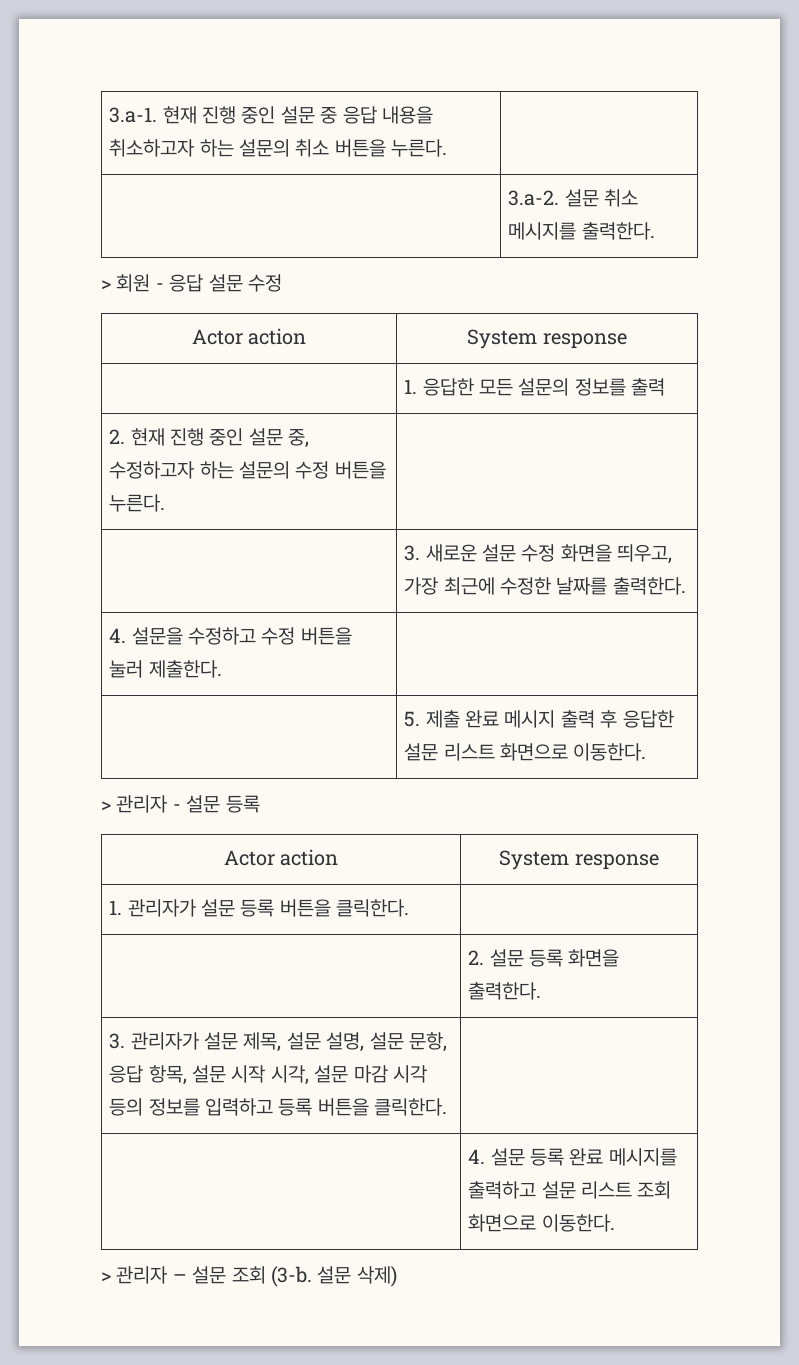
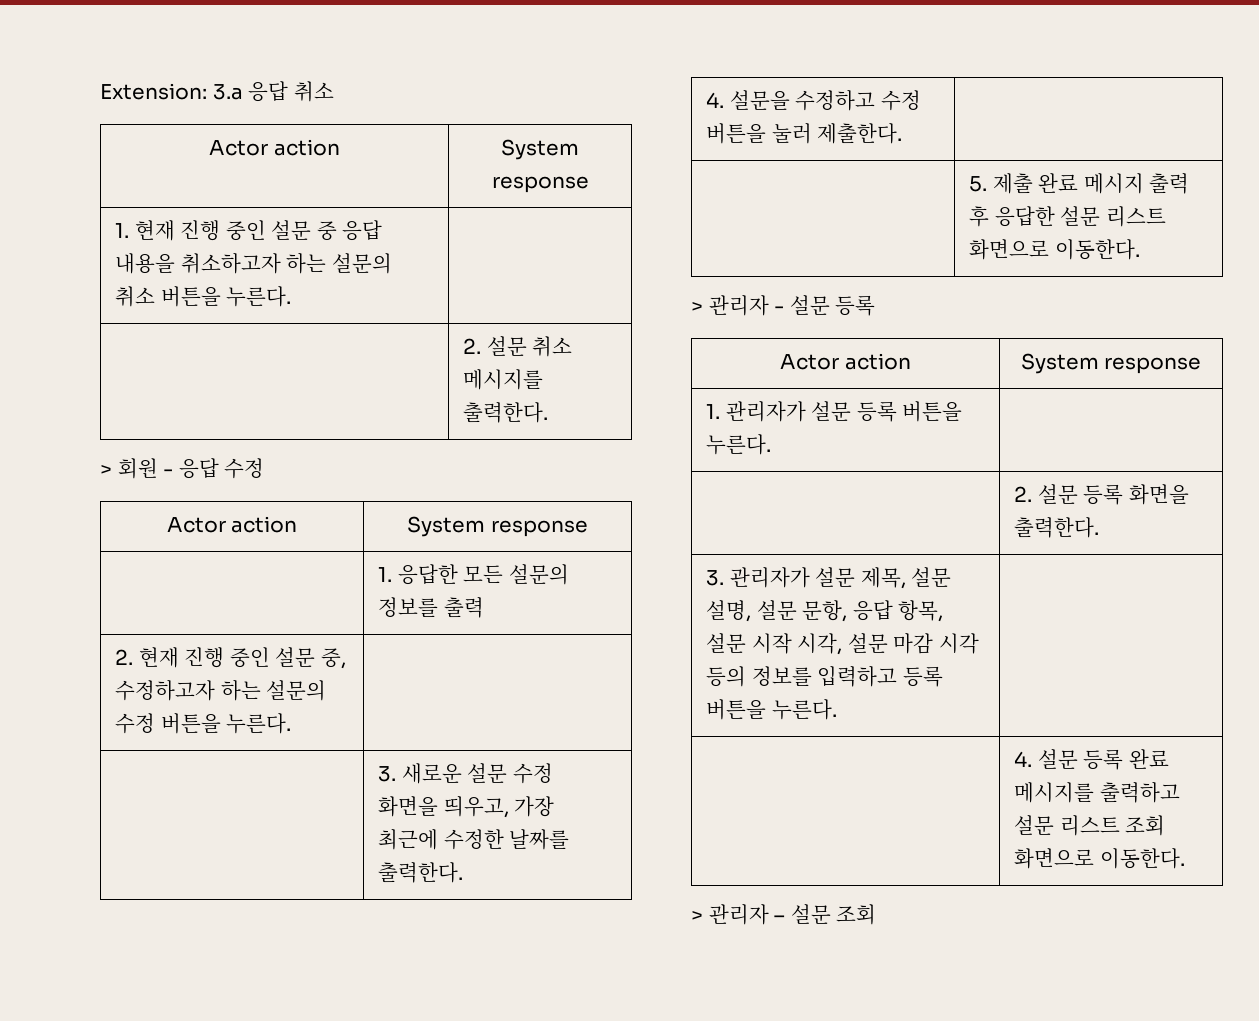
- 3.a-1. 현재 진행 중인 설문 중 응답 내용을 취소하고자 하는 설문의 취소 버튼을 누른다. |
+ Extension: 3.a 응답 취소
+ Actor action | System response
+ 1. 현재 진행 중인 설문 중 응답 내용을 취소하고자 하는 설문의 취소 버튼을 누른다. |
- | 3.a-2. 설문 취소 메시지를 출력한다.
+ | 2. 설문 취소 메시지를 출력한다.
- > 회원 - 응답 설문 수정
+ > 회원 - 응답 수정
- 1. 관리자가 설문 등록 버튼을 클릭한다. |
+ 1. 관리자가 설문 등록 버튼을 누른다. |
- 3. 관리자가 설문 제목, 설문 설명, 설문 문항, 응답 항목, 설문 시작 시각, 설문 마감 시각 등의 정보를 입력하고 등록 버튼을 클릭한다. |
+ 3. 관리자가 설문 제목, 설문 설명, 설문 문항, 응답 항목, 설문 시작 시각, 설문 마감 시각 등의 정보를 입력하고 등록 버튼을 누른다. |
- > 관리자 – 설문 조회 (3-b. 설문 삭제)
+ > 관리자 – 설문 조회

